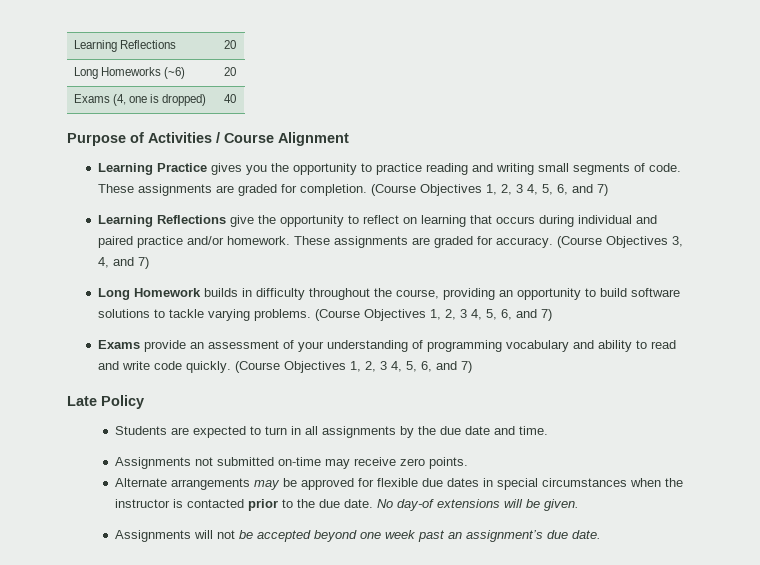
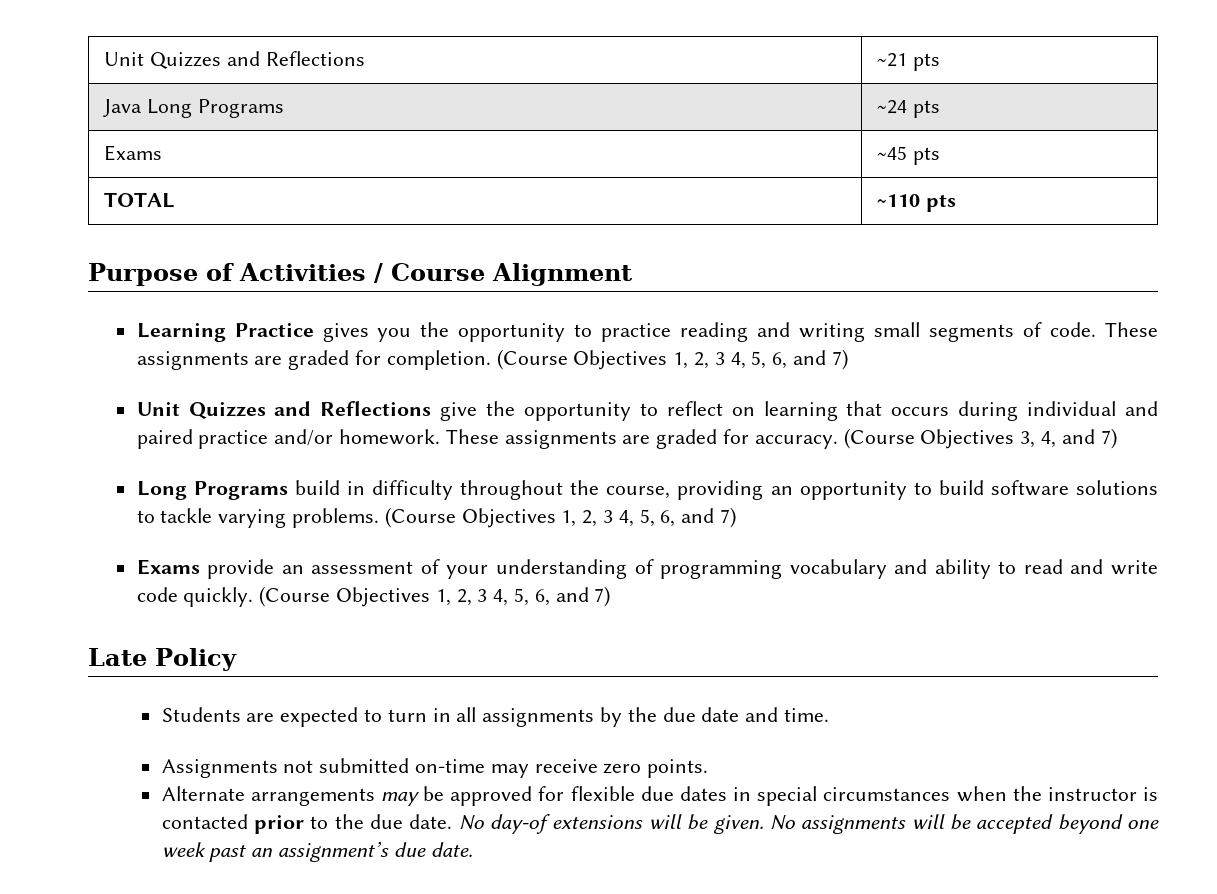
- Learning Reflections | 20
- Long Homeworks (~6) | 20
- Exams (4, one is dropped) | 40
+ Unit Quizzes and Reflections | ~21 pts
+ Java Long Programs | ~24 pts
+ Exams | ~45 pts
+ TOTAL | ~110 pts
- Learning Reflections give the opportunity to reflect on learning that occurs during individual and paired practice and/or homework.
+ Unit Quizzes and Reflections give the opportunity to reflect on learning that occurs during individual and paired practice and/or homework.
- Long Homework builds in difficulty throughout the course, providing an opportunity to build software solutions to tackle varying problems.
+ Long Programs build in difficulty throughout the course, providing an opportunity to build software solutions to tackle varying problems.
- No day-of extensions will be given.
- Assignments will not be accepted beyond one week past an assignment’s due date.
+ No day-of extensions will be given. No assignments will be accepted beyond one week past an assignment’s due date.

